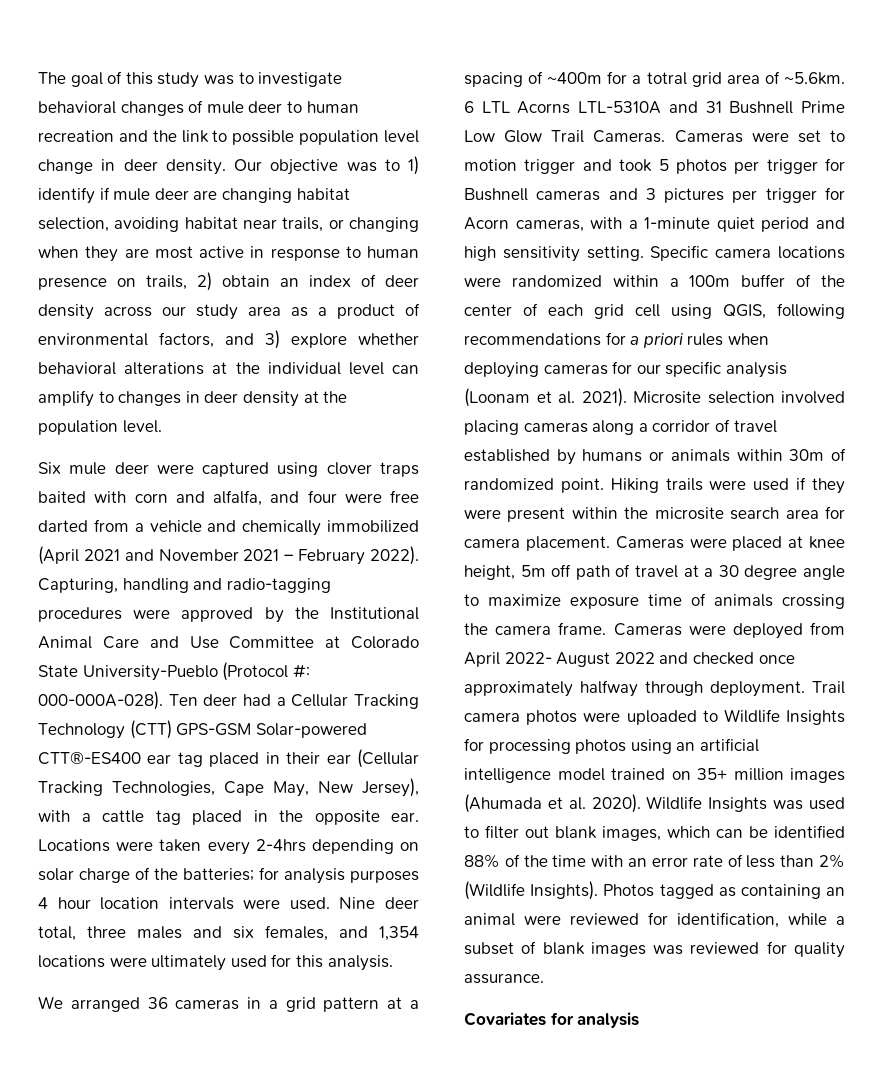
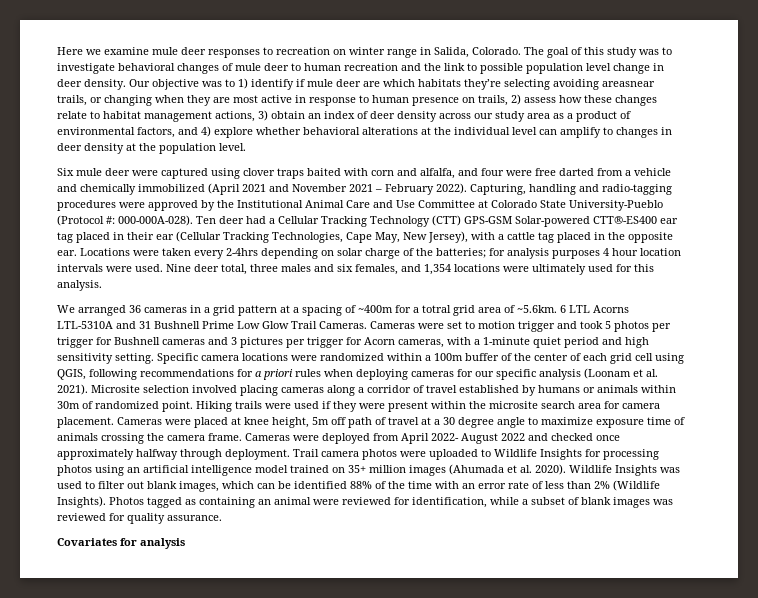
+ Here we examine mule deer responses to recreation on winter range in Salida, Colorado.
- Our objective was to 1) identify if mule deer are changing habitat selection, avoiding habitat near trails, or changing when they are most active in response to human presence on trails, 2) obtain an index of deer density across our study area as a product of environmental factors, and 3) explore whether behavioral alterations at the individual level can amplify to changes in deer density at the population level.
+ Our objective was to 1) identify if mule deer are which habitats they’re selecting avoiding areasnear trails, or changing when they are most active in response to human presence on trails, 2) assess how these changes relate to habitat management actions, 3) obtain an index of deer density across our study area as a product of environmental factors, and 4) explore whether behavioral alterations at the individual level can amplify to changes in deer density at the population level.

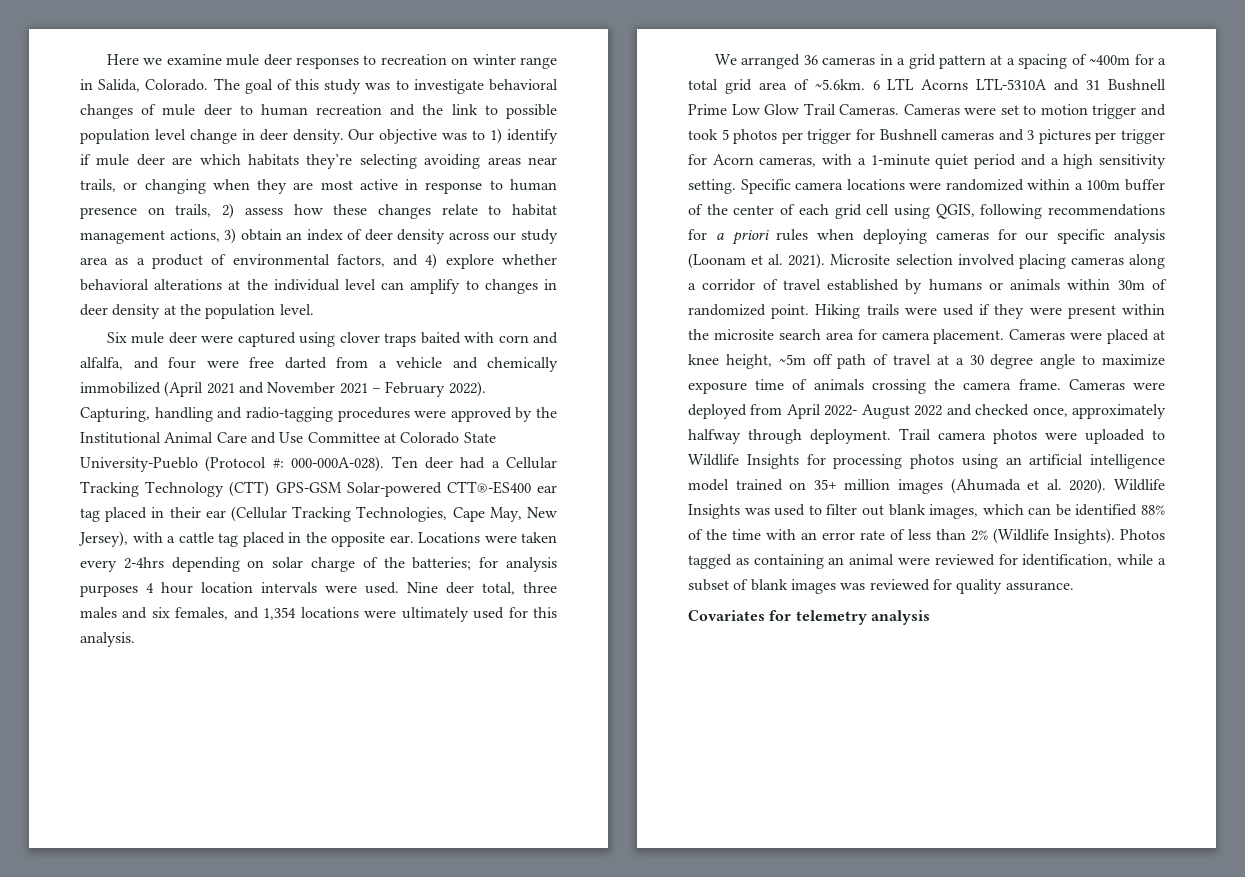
- Our objective was to 1) identify if mule deer are which habitats they’re selecting avoiding areasnear trails, or changing when they are most active in response to human presence on trails, 2) assess how these changes relate to habitat management actions, 3) obtain an index of deer density across our study area as a product of environmental factors, and 4) explore whether behavioral alterations at the individual level can amplify to changes in deer density at the population level.
+ Our objective was to 1) identify if mule deer are which habitats they’re selecting avoiding areas near trails, or changing when they are most active in response to human presence on trails, 2) assess how these changes relate to habitat management actions, 3) obtain an index of deer density across our study area as a product of environmental factors, and 4) explore whether behavioral alterations at the individual level can amplify to changes in deer density at the population level.
- We arranged 36 cameras in a grid pattern at a spacing of ~400m for a totral grid area of ~5.6km. 6 LTL Acorns LTL-5310A and 31 Bushnell Prime Low Glow Trail Cameras.
+ We arranged 36 cameras in a grid pattern at a spacing of ~400m for a total grid area of ~5.6km. 6 LTL Acorns LTL-5310A and 31 Bushnell Prime Low Glow Trail Cameras.
- Cameras were set to motion trigger and took 5 photos per trigger for Bushnell cameras and 3 pictures per trigger for Acorn cameras, with a 1-minute quiet period and high sensitivity setting.
+ Cameras were set to motion trigger and took 5 photos per trigger for Bushnell cameras and 3 pictures per trigger for Acorn cameras, with a 1-minute quiet period and a high sensitivity setting.
- Cameras were placed at knee height, 5m off path of travel at a 30 degree angle to maximize exposure time of animals crossing the camera frame.
+ Cameras were placed at knee height, ~5m off path of travel at a 30 degree angle to maximize exposure time of animals crossing the camera frame.
- Cameras were deployed from April 2022- August 2022 and checked once approximately halfway through deployment.
+ Cameras were deployed from April 2022- August 2022 and checked once, approximately halfway through deployment.
- Covariates for analysis
+ Covariates for telemetry analysis

